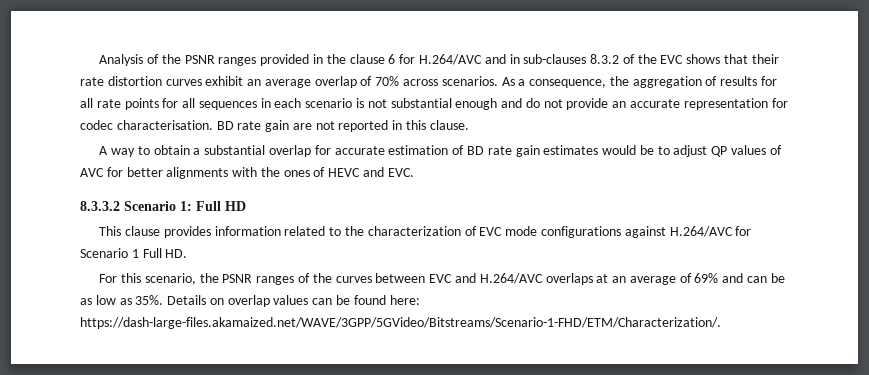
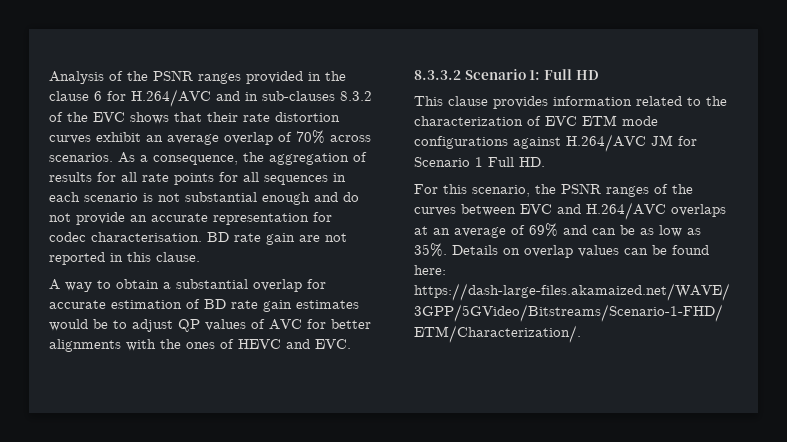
- This clause provides information related to the characterization of EVC mode configurations against H.264/AVC for Scenario 1 Full HD.
+ This clause provides information related to the characterization of EVC ETM mode configurations against H.264/AVC JM for Scenario 1 Full HD.

